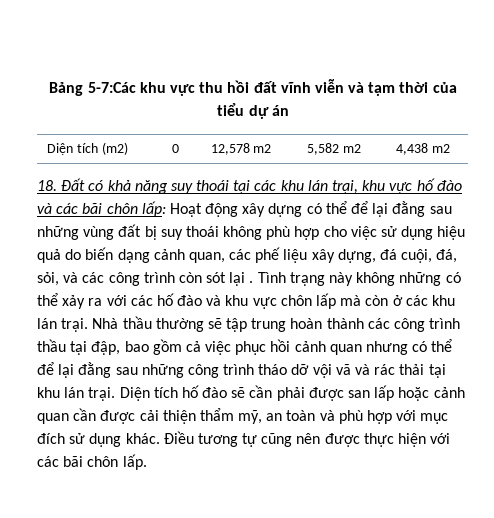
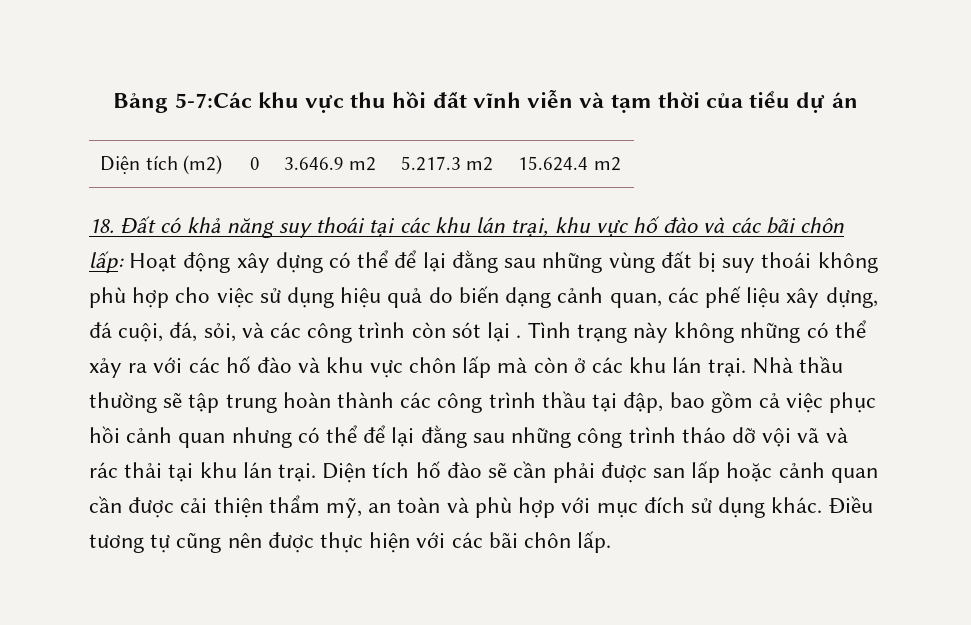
- Diện tích (m2) | 0 | 12,578 m2 | 5,582 m2 | 4,438 m2
+ Diện tích (m2) | 0 | 3.646.9 m2 | 5.217.3 m2 | 15.624.4 m2

